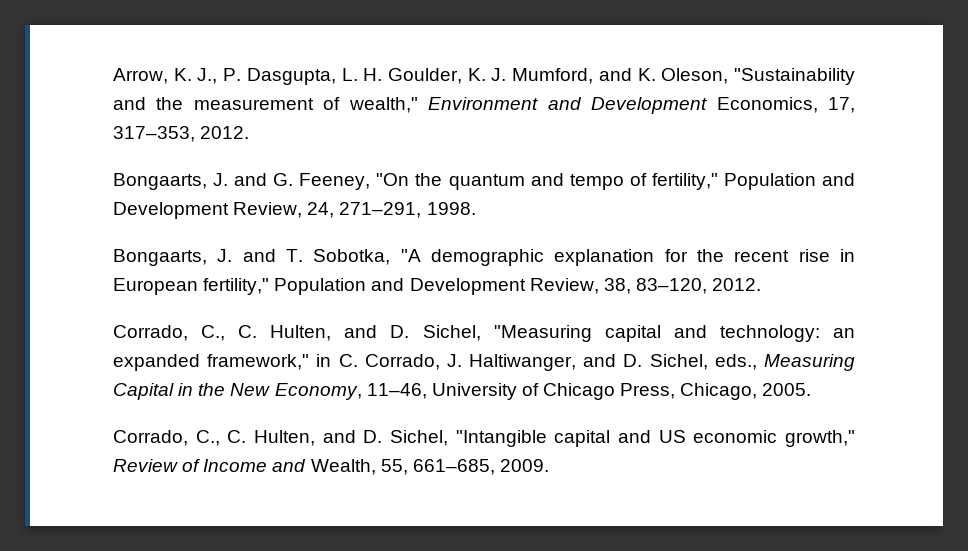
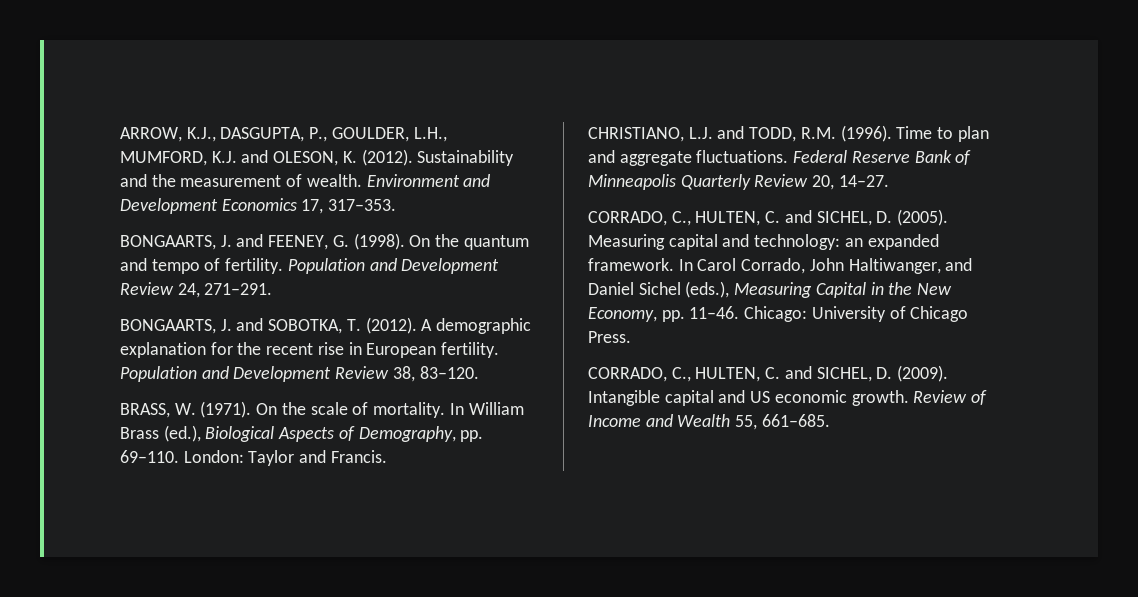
- Arrow, K. J., P. Dasgupta, L. H. Goulder, K. J. Mumford, and K. Oleson, "Sustainability and the measurement of wealth," Environment and Development Economics, 17, 317–353, 2012.
- Bongaarts, J. and G. Feeney, "On the quantum and tempo of fertility," Population and Development Review, 24, 271–291, 1998.
- Bongaarts, J. and T. Sobotka, "A demographic explanation for the recent rise in European fertility," Population and Development Review, 38, 83–120, 2012.
- Corrado, C., C. Hulten, and D. Sichel, "Measuring capital and technology: an expanded framework," in C. Corrado, J. Haltiwanger, and D. Sichel, eds., Measuring Capital in the New Economy, 11–46, University of Chicago Press, Chicago, 2005.
- Corrado, C., C. Hulten, and D. Sichel, "Intangible capital and US economic growth," Review of Income and Wealth, 55, 661–685, 2009.
+ ARROW, K.J., DASGUPTA, P., GOULDER, L.H., MUMFORD, K.J. and OLESON, K. (2012). Sustainability and the measurement of wealth. Environment and Development Economics 17, 317–353.
+ BONGAARTS, J. and FEENEY, G. (1998). On the quantum and tempo of fertility. Population and Development Review 24, 271–291.
+ BONGAARTS, J. and SOBOTKA, T. (2012). A demographic explanation for the recent rise in European fertility. Population and Development Review 38, 83–120.
+ BRASS, W. (1971). On the scale of mortality. In William Brass (ed.), Biological Aspects of Demography, pp. 69–110. London: Taylor and Francis.
+ CHRISTIANO, L.J. and TODD, R.M. (1996). Time to plan and aggregate fluctuations. Federal Reserve Bank of Minneapolis Quarterly Review 20, 14–27.
+ CORRADO, C., HULTEN, C. and SICHEL, D. (2005). Measuring capital and technology: an expanded framework. In Carol Corrado, John Haltiwanger, and Daniel Sichel (eds.), Measuring Capital in the New Economy, pp. 11–46. Chicago: University of Chicago Press.
+ CORRADO, C., HULTEN, C. and SICHEL, D. (2009). Intangible capital and US economic growth. Review of Income and Wealth 55, 661–685.

